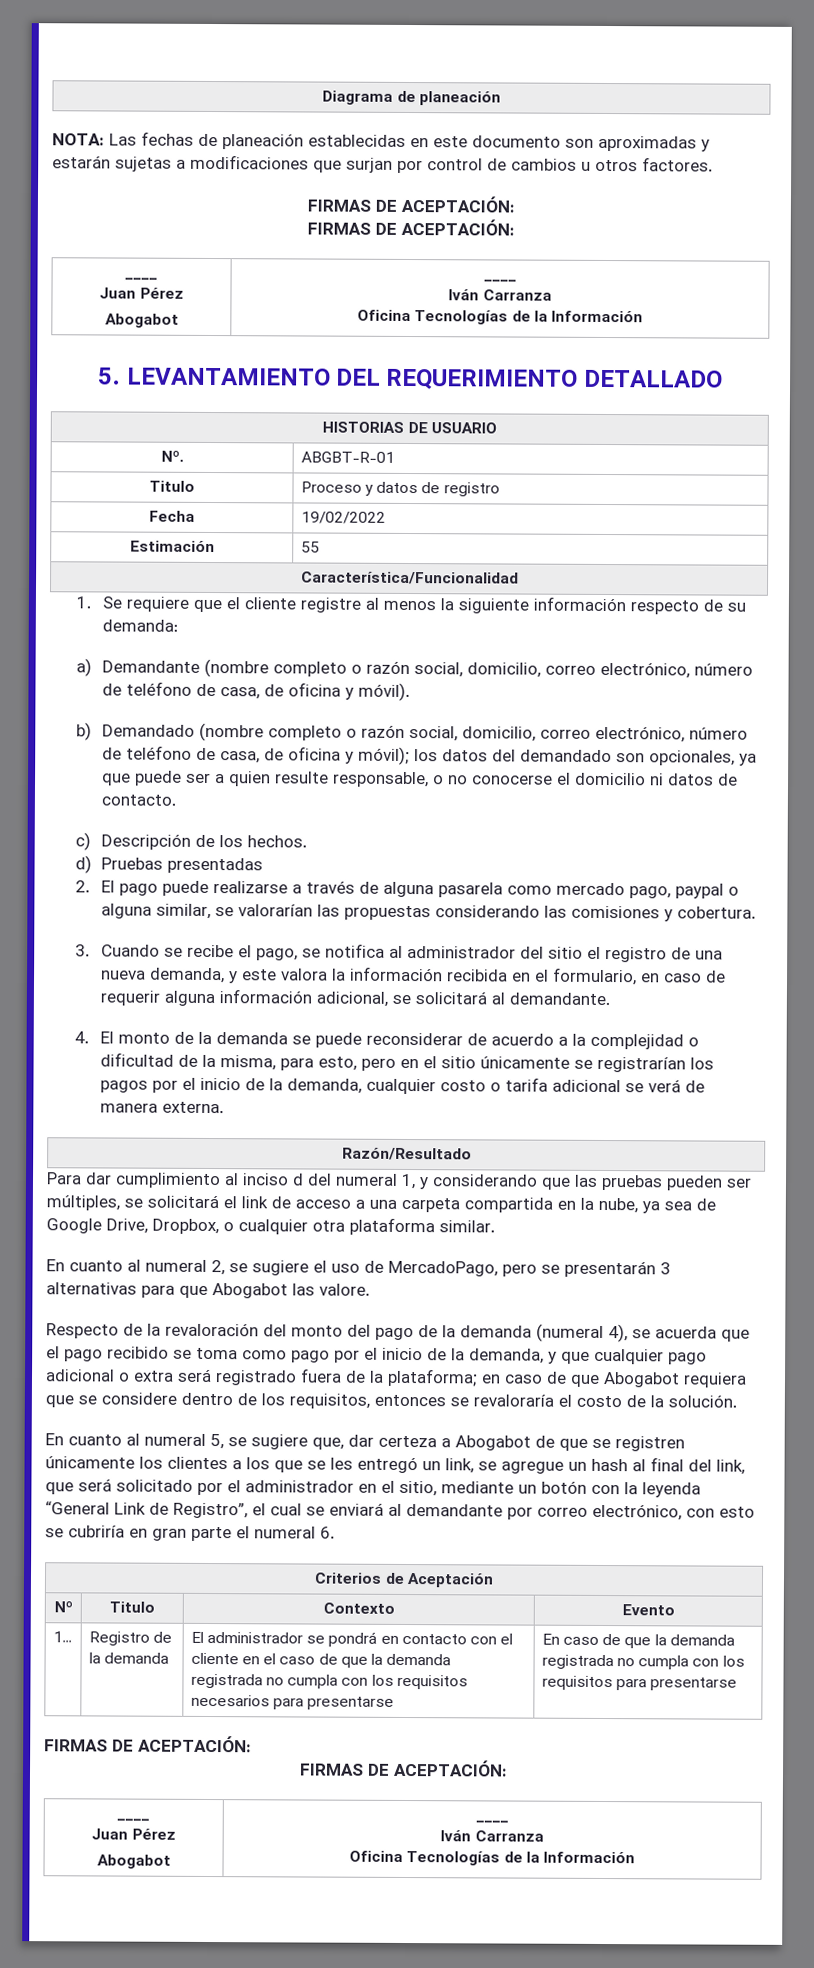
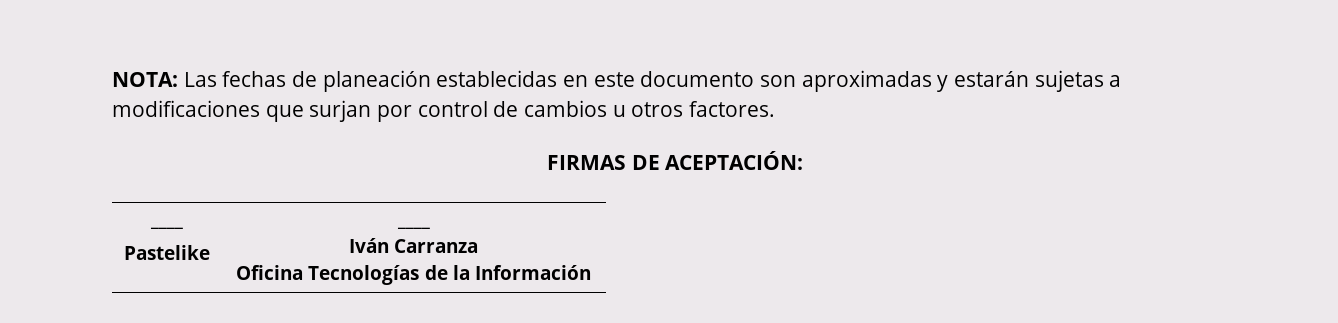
- Diagrama de planeación
  NOTA: Las fechas de planeación establecidas en este documento son aproximadas y estarán sujetas a modificaciones que surjan por control de cambios u otros factores.
  FIRMAS DE ACEPTACIÓN:
- FIRMAS DE ACEPTACIÓN:
  ____
- Juan Pérez
- Abogabot | ____
- Iván Carranza
- Oficina Tecnologías de la Información
- 5. LEVANTAMIENTO DEL REQUERIMIENTO DETALLADO
- HISTORIAS DE USUARIO
- Nº. | ABGBT-R-01
- Titulo | Proceso y datos de registro
- Fecha | 19/02/2022
- Estimación | 55
- Característica/Funcionalidad
- 1. Se requiere que el cliente registre al menos la siguiente información respecto de su demanda:
- a) Demandante (nombre completo o razón social, domicilio, correo electrónico, número de teléfono de casa, de oficina y móvil).
- b) Demandado (nombre completo o razón social, domicilio, correo electrónico, número de teléfono de casa, de oficina y móvil); los datos del demandado son opcionales, ya que puede ser a quien resulte responsable, o no conocerse el domicilio ni datos de contacto.
- c) Descripción de los hechos.
- d) Pruebas presentadas
- 2. El pago puede realizarse a través de alguna pasarela como mercado pago, paypal o alguna similar, se valorarían las propuestas considerando las comisiones y cobertura.
- 3. Cuando se recibe el pago, se notifica al administrador del sitio el registro de una nueva demanda, y este valora la información recibida en el formulario, en caso de requerir alguna información adicional, se solicitará al demandante.
- 4. El monto de la demanda se puede reconsiderar de acuerdo a la complejidad o dificultad de la misma, para esto, pero en el sitio únicamente se registrarían los pagos por el inicio de la demanda, cualquier costo o tarifa adicional se verá de manera externa.
- Razón/Resultado
- Para dar cumplimiento al inciso d del numeral 1, y considerando que las pruebas pueden ser múltiples, se solicitará el link de acceso a una carpeta compartida en la nube, ya sea de Google Drive, Dropbox, o cualquier otra plataforma similar.
- En cuanto al numeral 2, se sugiere el uso de MercadoPago, pero se presentarán 3 alternativas para que Abogabot las valore.
- Respecto de la revaloración del monto del pago de la demanda (numeral 4), se acuerda que el pago recibido se toma como pago por el inicio de la demanda, y que cualquier pago adicional o extra será registrado fuera de la plataforma; en caso de que Abogabot requiera que se considere dentro de los requisitos, entonces se revaloraría el costo de la solución.
- En cuanto al numeral 5, se sugiere que, dar certeza a Abogabot de que se registren únicamente los clientes a los que se les entregó un link, se agregue un hash al final del link, que será solicitado por el administrador en el sitio, mediante un botón con la leyenda “General Link de Registro”, el cual se enviará al demandante por correo electrónico, con esto se cubriría en gran parte el numeral 6.
- Criterios de Aceptación
- Nº | Titulo | Contexto | Evento
- 1... | Registro de la demanda | El administrador se pondrá en contacto con el cliente en el caso de que la demanda registrada no cumpla con los requisitos necesarios para presentarse | En caso de que la demanda registrada no cumpla con los requisitos para presentarse
- FIRMAS DE ACEPTACIÓN:
- FIRMAS DE ACEPTACIÓN:
- ____
- Juan Pérez
- Abogabot | ____
+ Pastelike | ____

